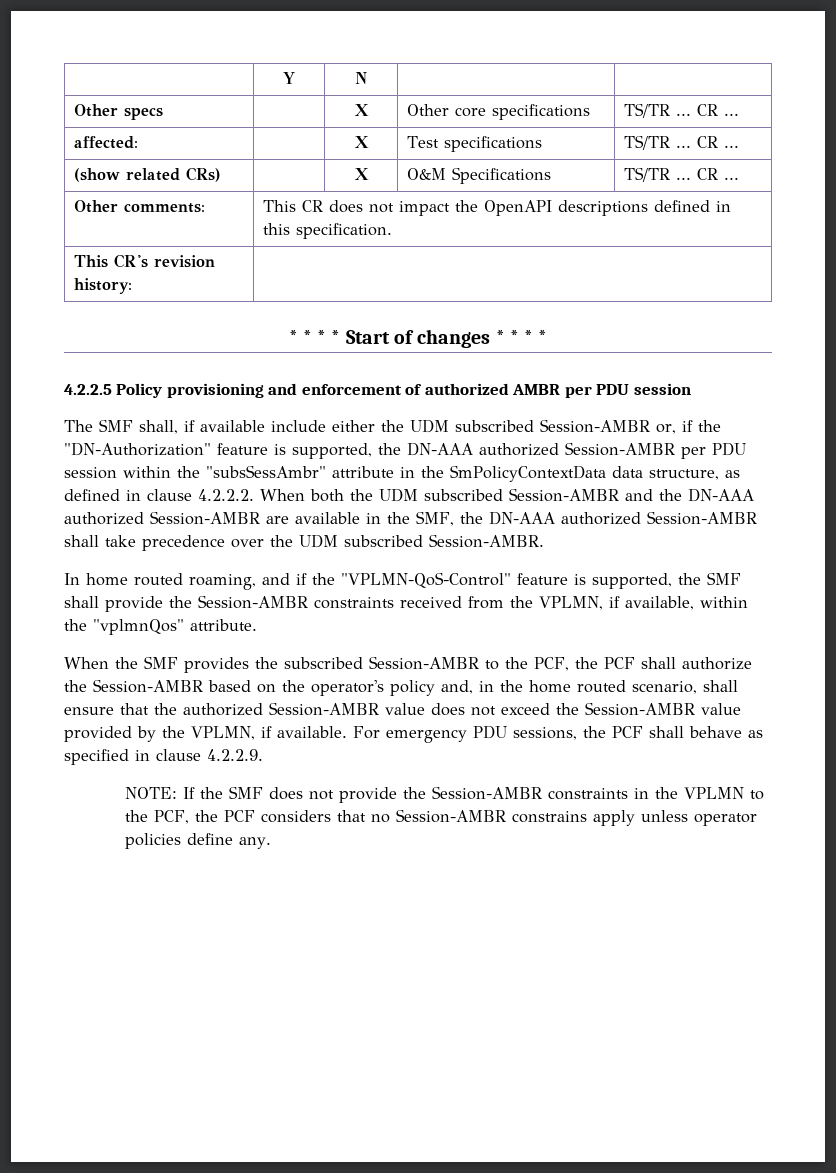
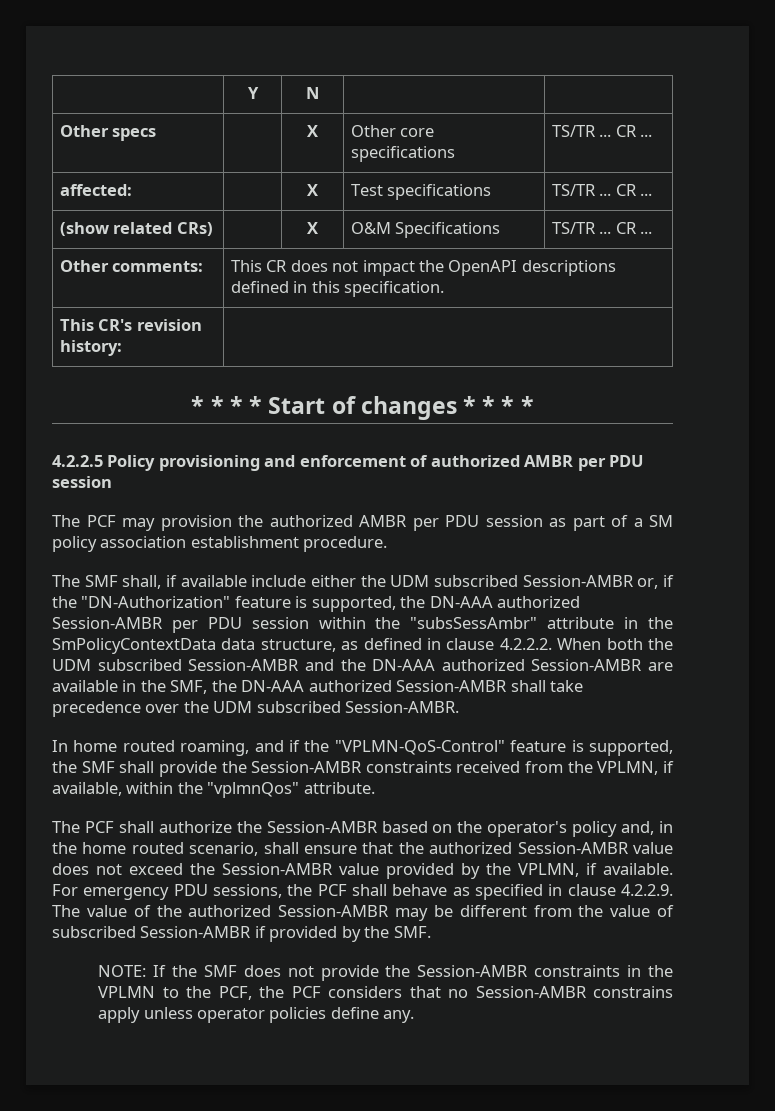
+ The PCF may provision the authorized AMBR per PDU session as part of a SM policy association establishment procedure.
- When the SMF provides the subscribed Session-AMBR to the PCF, the PCF shall authorize the Session-AMBR based on the operator's policy and, in the home routed scenario, shall ensure that the authorized Session-AMBR value does not exceed the Session-AMBR value provided by the VPLMN, if available.
+ The PCF shall authorize the Session-AMBR based on the operator's policy and, in the home routed scenario, shall ensure that the authorized Session-AMBR value does not exceed the Session-AMBR value provided by the VPLMN, if available.
- For emergency PDU sessions, the PCF shall behave as specified in clause 4.2.2.9.
+ For emergency PDU sessions, the PCF shall behave as specified in clause 4.2.2.9. The value of the authorized Session-AMBR may be different from the value of subscribed Session-AMBR if provided by the SMF.

